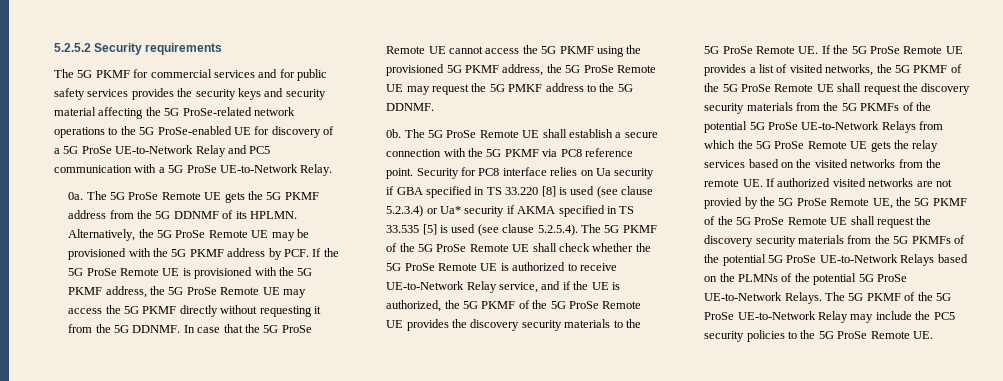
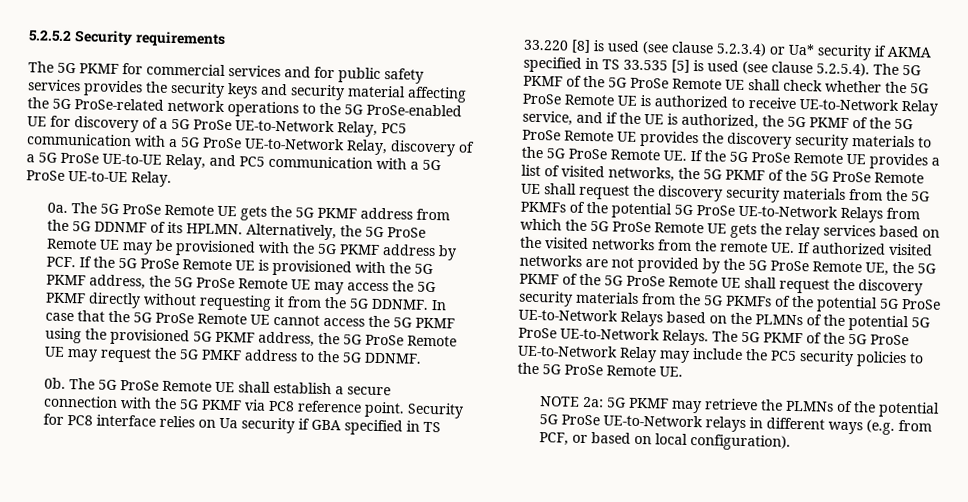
- The 5G PKMF for commercial services and for public safety services provides the security keys and security material affecting the 5G ProSe-related network operations to the 5G ProSe-enabled UE for discovery of a 5G ProSe UE-to-Network Relay and PC5 communication with a 5G ProSe UE-to-Network Relay.
+ The 5G PKMF for commercial services and for public safety services provides the security keys and security material affecting the 5G ProSe-related network operations to the 5G ProSe-enabled UE for discovery of a 5G ProSe UE-to-Network Relay, PC5 communication with a 5G ProSe UE-to-Network Relay, discovery of a 5G ProSe UE-to-UE Relay, and PC5 communication with a 5G ProSe UE-to-UE Relay.
- Security for PC8 interface relies on Ua security if GBA specified in TS 33.220 [8] is used (see clause 5.2.3.4) or Ua* security if AKMA specified in TS 33.535 [5] is used (see clause 5.2.5.4). The 5G PKMF of the 5G ProSe Remote UE shall check whether the 5G ProSe Remote UE is authorized to receive UE-to-Network Relay service, and if the UE is authorized, the 5G PKMF of the 5G ProSe Remote UE provides the discovery security materials to the 5G ProSe Remote UE. If the 5G ProSe Remote UE provides a list of visited networks, the 5G PKMF of the 5G ProSe Remote UE shall request the discovery security materials from the 5G PKMFs of the potential 5G ProSe UE-to-Network Relays from which the 5G ProSe Remote UE gets the relay services based on the visited networks from the remote UE. If authorized visited networks are not provied by the 5G ProSe Remote UE, the 5G PKMF of the 5G ProSe Remote UE shall request the discovery security materials from the 5G PKMFs of the potential 5G ProSe UE-to-Network Relays based on the PLMNs of the potential 5G ProSe UE-to-Network Relays.
+ Security for PC8 interface relies on Ua security if GBA specified in TS 33.220 [8] is used (see clause 5.2.3.4) or Ua* security if AKMA specified in TS 33.535 [5] is used (see clause 5.2.5.4). The 5G PKMF of the 5G ProSe Remote UE shall check whether the 5G ProSe Remote UE is authorized to receive UE-to-Network Relay service, and if the UE is authorized, the 5G PKMF of the 5G ProSe Remote UE provides the discovery security materials to the 5G ProSe Remote UE. If the 5G ProSe Remote UE provides a list of visited networks, the 5G PKMF of the 5G ProSe Remote UE shall request the discovery security materials from the 5G PKMFs of the potential 5G ProSe UE-to-Network Relays from which the 5G ProSe Remote UE gets the relay services based on the visited networks from the remote UE. If authorized visited networks are not provided by the 5G ProSe Remote UE, the 5G PKMF of the 5G ProSe Remote UE shall request the discovery security materials from the 5G PKMFs of the potential 5G ProSe UE-to-Network Relays based on the PLMNs of the potential 5G ProSe UE-to-Network Relays.
+ NOTE 2a: 5G PKMF may retrieve the PLMNs of the potential 5G ProSe UE-to-Network relays in different ways (e.g. from PCF, or based on local configuration).

